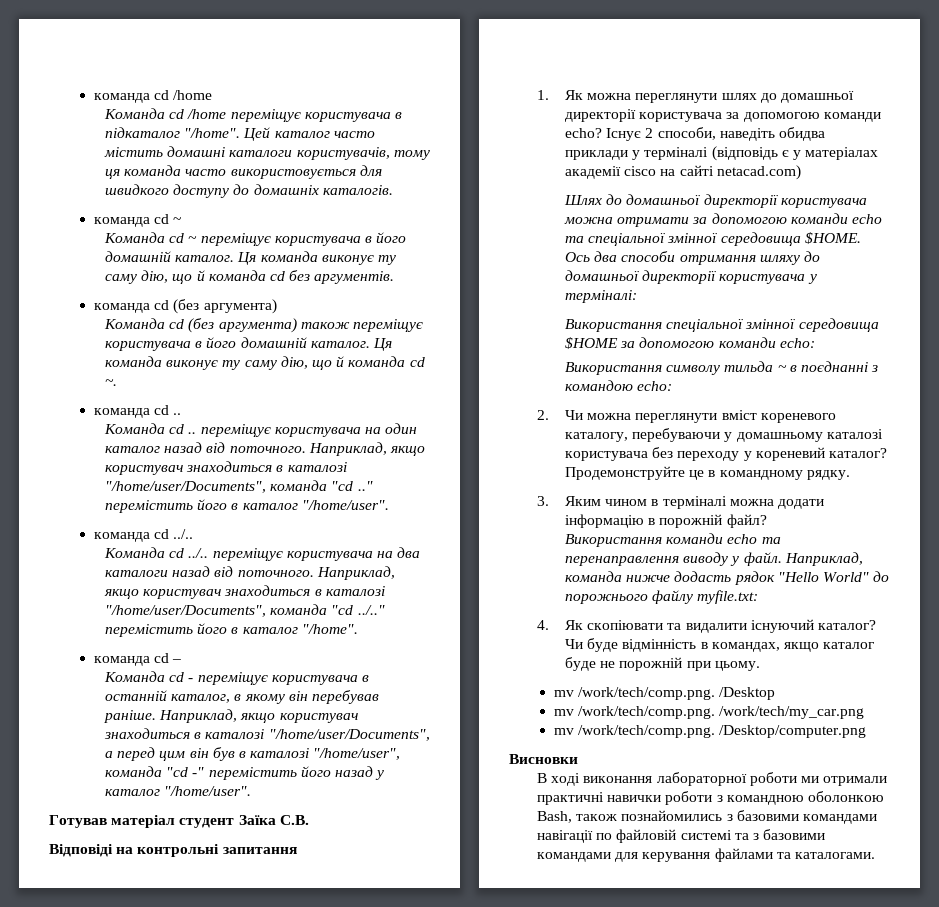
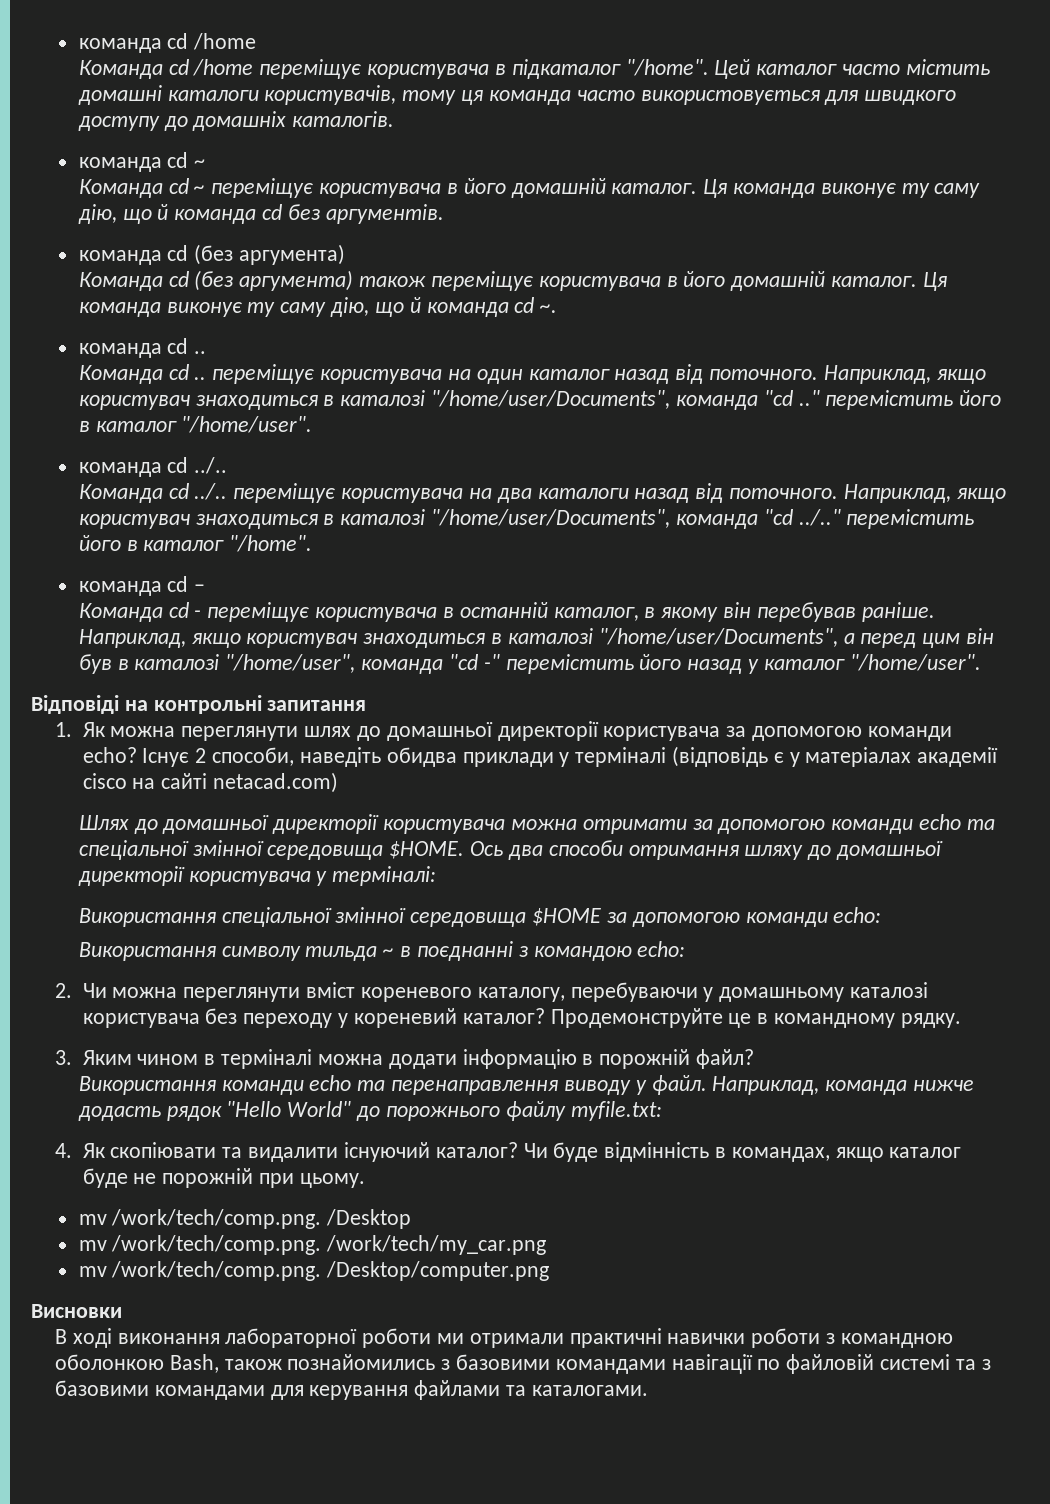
- Готував матеріал студент Заїка С.В.

